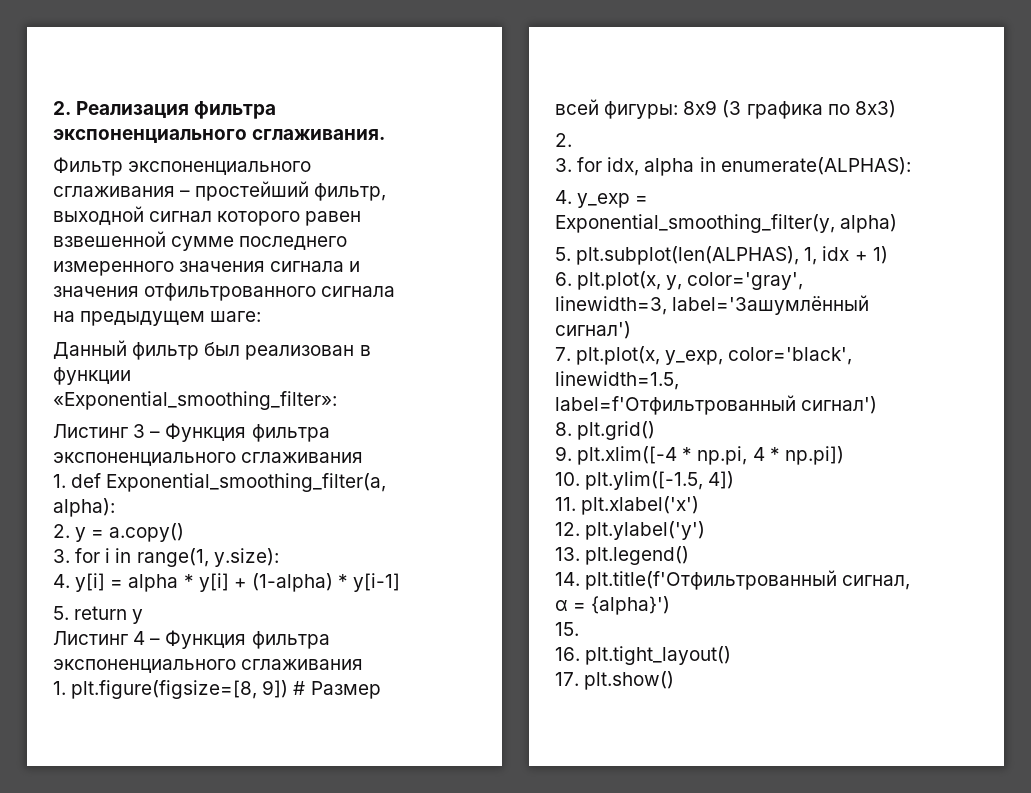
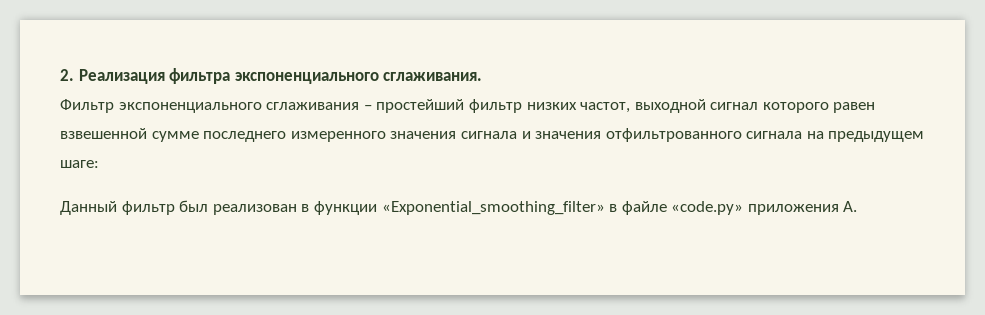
- Фильтр экспоненциального сглаживания – простейший фильтр, выходной сигнал которого равен взвешенной сумме последнего измеренного значения сигнала и значения отфильтрованного сигнала на предыдущем шаге:
+ Фильтр экспоненциального сглаживания – простейший фильтр низких частот, выходной сигнал которого равен взвешенной сумме последнего измеренного значения сигнала и значения отфильтрованного сигнала на предыдущем шаге:
- Данный фильтр был реализован в функции «Exponential_smoothing_filter»:
- Листинг 3 – Функция фильтра экспоненциального сглаживания
- 1. def Exponential_smoothing_filter(a, alpha):
- 2. y = a.copy()
- 3. for i in range(1, y.size):
- 4. y[i] = alpha * y[i] + (1-alpha) * y[i-1]
- 5. return y
- Листинг 4 – Функция фильтра экспоненциального сглаживания
- 1. plt.figure(figsize=[8, 9]) # Размер всей фигуры: 8x9 (3 графика по 8x3)
- 2.
- 3. for idx, alpha in enumerate(ALPHAS):
- 4. y_exp = Exponential_smoothing_filter(y, alpha)
- 5. plt.subplot(len(ALPHAS), 1, idx + 1)
- 6. plt.plot(x, y, color='gray', linewidth=3, label='Зашумлённый сигнал')
- 7. plt.plot(x, y_exp, color='black', linewidth=1.5, label=f'Отфильтрованный сигнал')
- 8. plt.grid()
- 9. plt.xlim([-4 * np.pi, 4 * np.pi])
- 10. plt.ylim([-1.5, 4])
- 11. plt.xlabel('x')
- 12. plt.ylabel('y')
- 13. plt.legend()
- 14. plt.title(f'Отфильтрованный сигнал, α = {alpha}')
- 15.
- 16. plt.tight_layout()
- 17. plt.show()
+ Данный фильтр был реализован в функции «Exponential_smoothing_filter» в файле «code.py» приложения А.

